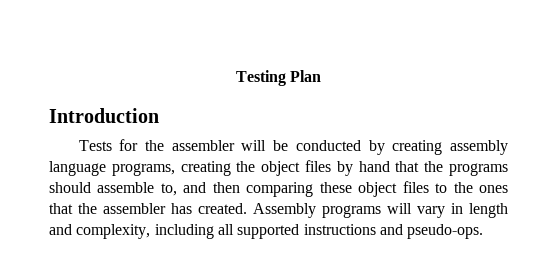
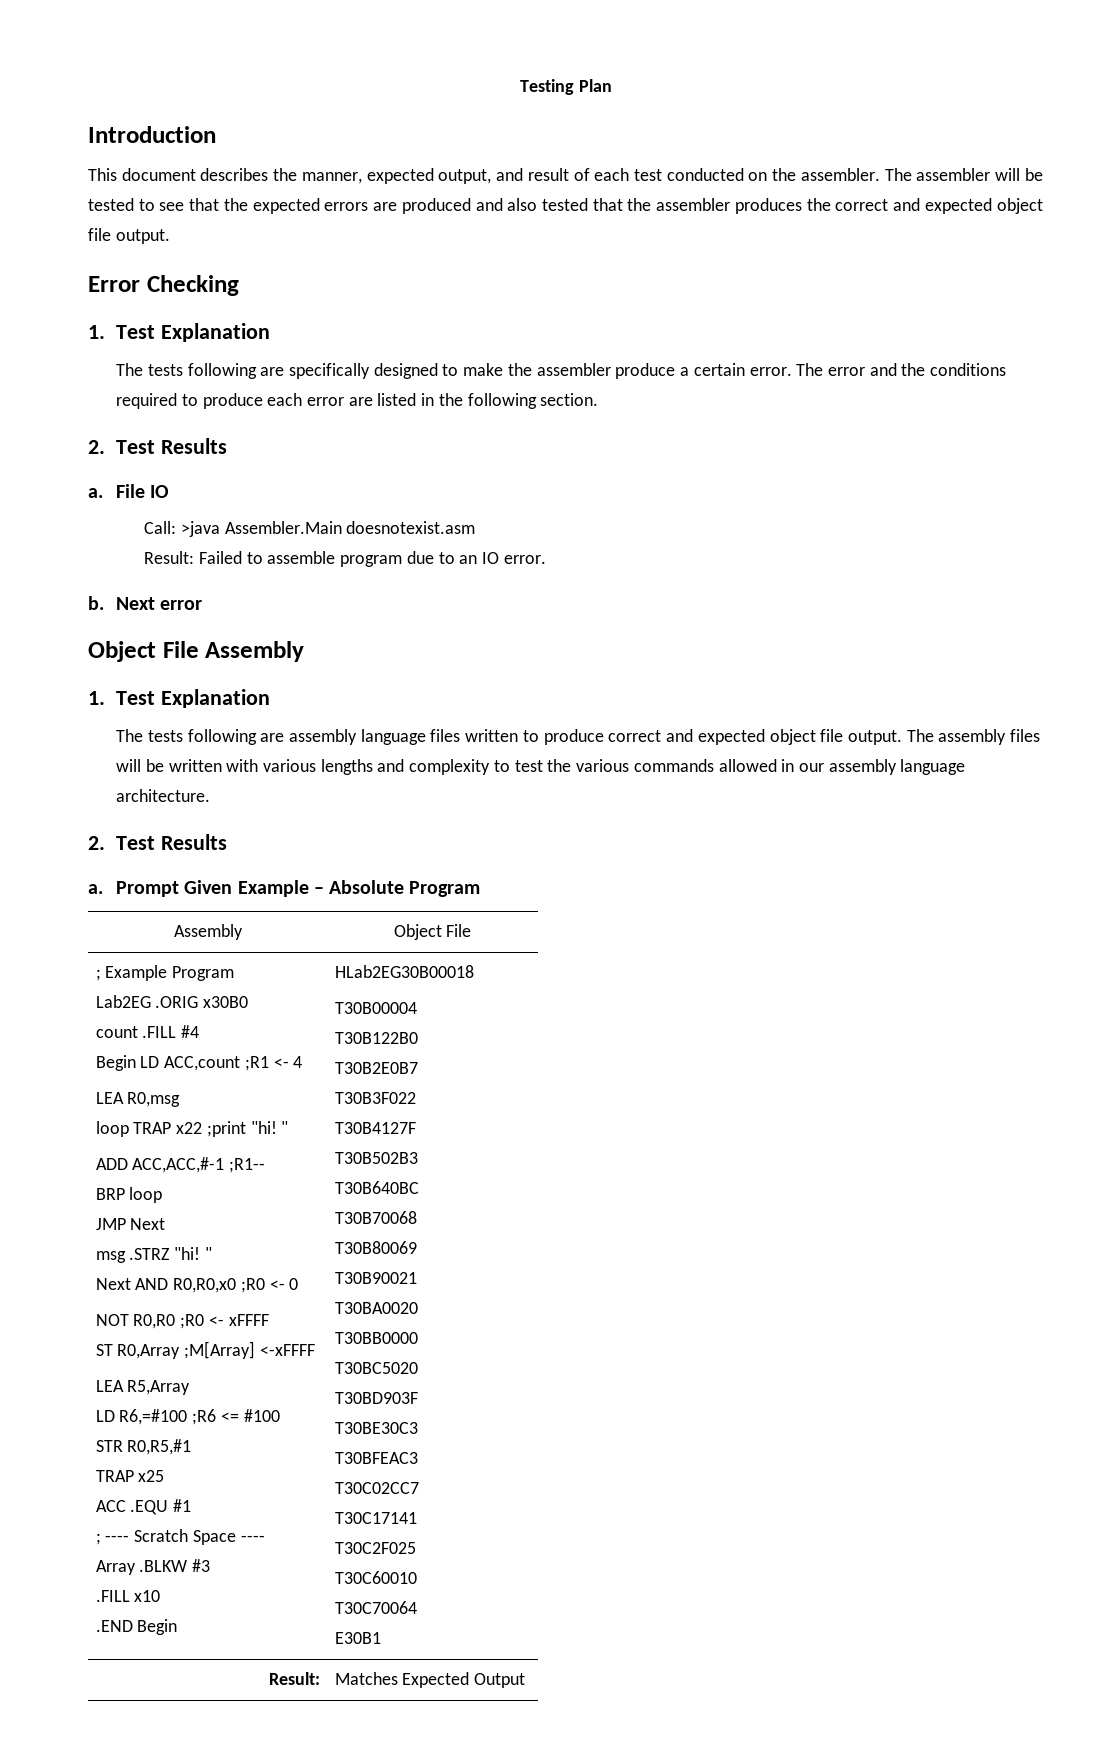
- Tests for the assembler will be conducted by creating assembly language programs, creating the object files by hand that the programs should assemble to, and then comparing these object files to the ones that the assembler has created. Assembly programs will vary in length and complexity, including all supported instructions and pseudo-ops.
+ This document describes the manner, expected output, and result of each test conducted on the assembler. The assembler will be tested to see that the expected errors are produced and also tested that the assembler produces the correct and expected object file output.
+ Error Checking
+ 1. Test Explanation
+ The tests following are specifically designed to make the assembler produce a certain error. The error and the conditions required to produce each error are listed in the following section.
+ 2. Test Results
+ a. File IO
+ Call: >java Assembler.Main doesnotexist.asm
+ Result: Failed to assemble program due to an IO error.
+ b. Next error
+ Object File Assembly
+ 1. Test Explanation
+ The tests following are assembly language files written to produce correct and expected object file output. The assembly files will be written with various lengths and complexity to test the various commands allowed in our assembly language architecture.
+ 2. Test Results
+ a. Prompt Given Example – Absolute Program
+ Assembly | Object File
+ ; Example Program
+ Lab2EG .ORIG x30B0
+ count .FILL #4
+ Begin LD ACC,count ;R1 <- 4
+ LEA R0,msg
+ loop TRAP x22 ;print "hi! "
+ ADD ACC,ACC,#-1 ;R1--
+ BRP loop
+ JMP Next
+ msg .STRZ "hi! "
+ Next AND R0,R0,x0 ;R0 <- 0
+ NOT R0,R0 ;R0 <- xFFFF
+ ST R0,Array ;M[Array] <-xFFFF
+ LEA R5,Array
+ LD R6,=#100 ;R6 <= #100
+ STR R0,R5,#1
+ TRAP x25
+ ACC .EQU #1
+ ; ---- Scratch Space ----
+ Array .BLKW #3
+ .FILL x10
+ .END Begin | HLab2EG30B00018
+ T30B00004
+ T30B122B0
+ T30B2E0B7
+ T30B3F022
+ T30B4127F
+ T30B502B3
+ T30B640BC
+ T30B70068
+ T30B80069
+ T30B90021
+ T30BA0020
+ T30BB0000
+ T30BC5020
+ T30BD903F
+ T30BE30C3
+ T30BFEAC3
+ T30C02CC7
+ T30C17141
+ T30C2F025
+ T30C60010
+ T30C70064
+ E30B1
+ Result: | Matches Expected Output

